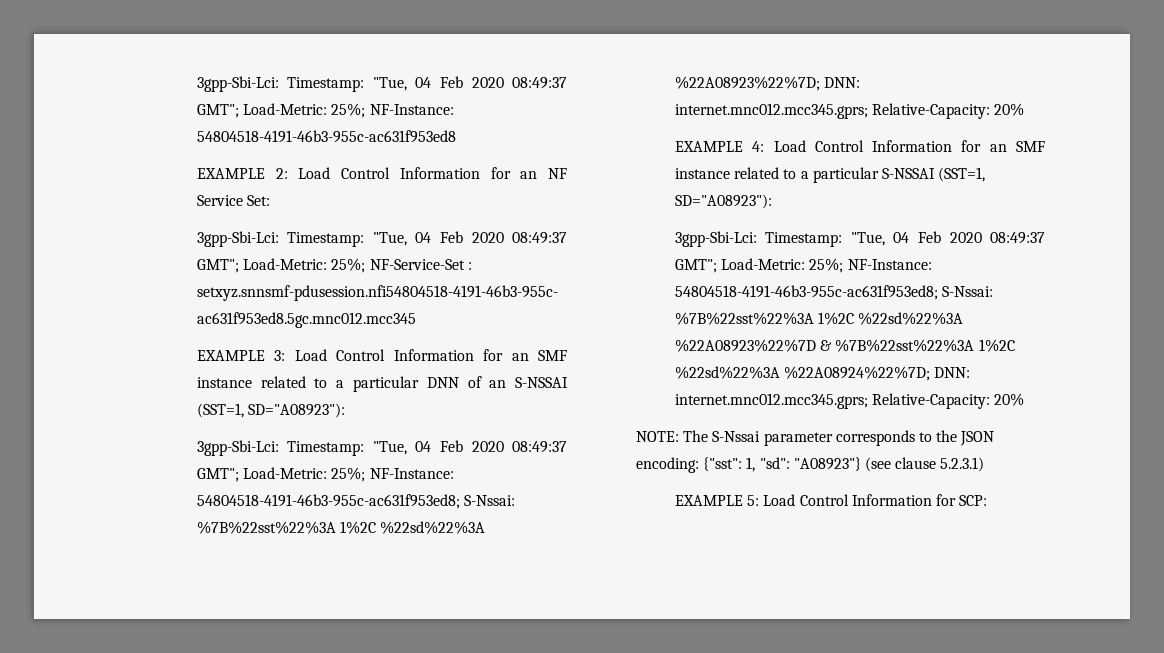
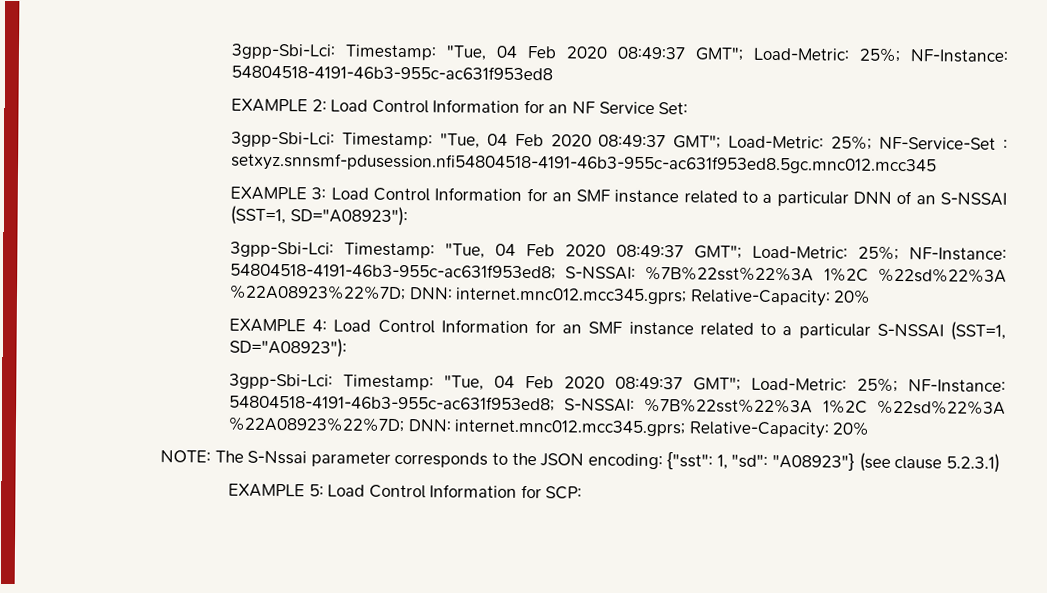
  EXAMPLE 3: Load Control Information for an SMF instance related to a particular DNN of an S-NSSAI (SST=1, SD="A08923"):
- 3gpp-Sbi-Lci: Timestamp: "Tue, 04 Feb 2020 08:49:37 GMT"; Load-Metric: 25%; NF-Instance: 54804518-4191-46b3-955c-ac631f953ed8; S-Nssai: %7B%22sst%22%3A 1%2C %22sd%22%3A %22A08923%22%7D; DNN: internet.mnc012.mcc345.gprs; Relative-Capacity: 20%
+ 3gpp-Sbi-Lci: Timestamp: "Tue, 04 Feb 2020 08:49:37 GMT"; Load-Metric: 25%; NF-Instance: 54804518-4191-46b3-955c-ac631f953ed8; S-NSSAI: %7B%22sst%22%3A 1%2C %22sd%22%3A %22A08923%22%7D; DNN: internet.mnc012.mcc345.gprs; Relative-Capacity: 20%
  EXAMPLE 4: Load Control Information for an SMF instance related to a particular S-NSSAI (SST=1, SD="A08923"):
- 3gpp-Sbi-Lci: Timestamp: "Tue, 04 Feb 2020 08:49:37 GMT"; Load-Metric: 25%; NF-Instance: 54804518-4191-46b3-955c-ac631f953ed8; S-Nssai: %7B%22sst%22%3A 1%2C %22sd%22%3A %22A08923%22%7D & %7B%22sst%22%3A 1%2C %22sd%22%3A %22A08924%22%7D; DNN: internet.mnc012.mcc345.gprs; Relative-Capacity: 20%
+ 3gpp-Sbi-Lci: Timestamp: "Tue, 04 Feb 2020 08:49:37 GMT"; Load-Metric: 25%; NF-Instance: 54804518-4191-46b3-955c-ac631f953ed8; S-NSSAI: %7B%22sst%22%3A 1%2C %22sd%22%3A %22A08923%22%7D; DNN: internet.mnc012.mcc345.gprs; Relative-Capacity: 20%

